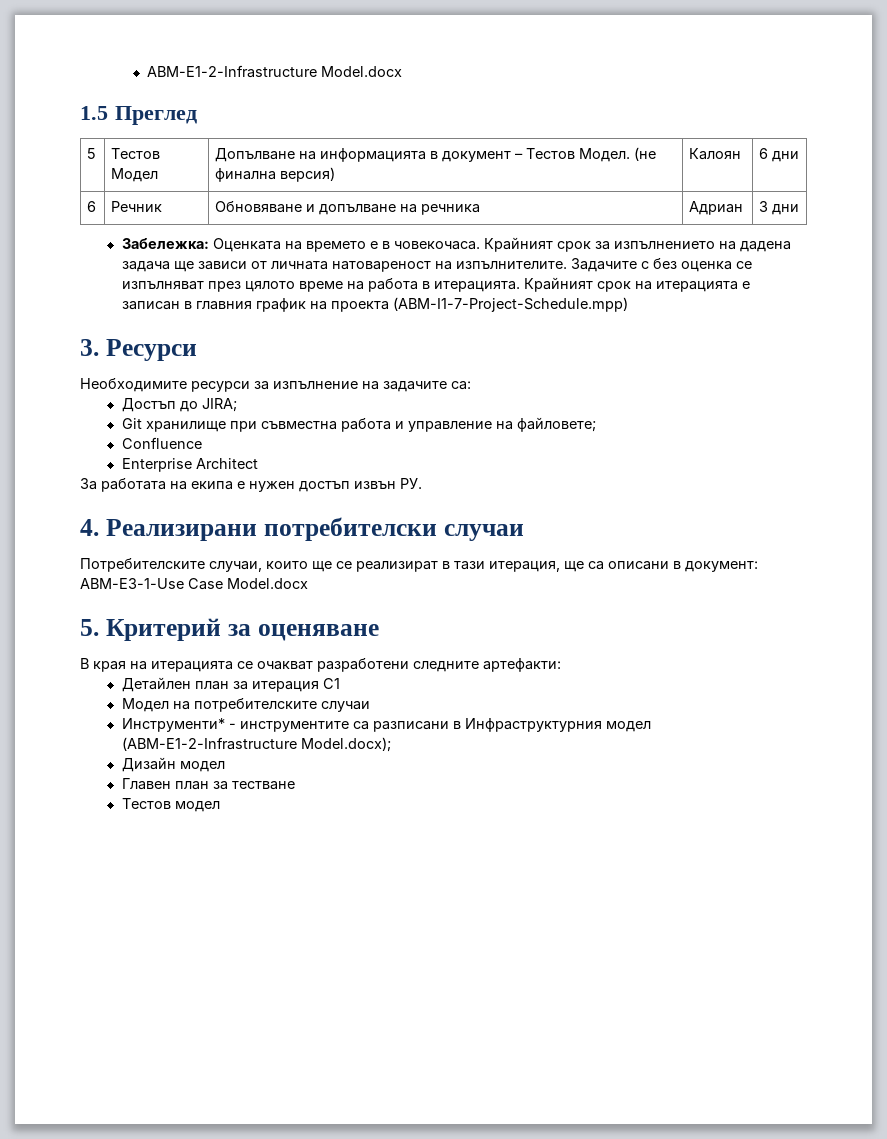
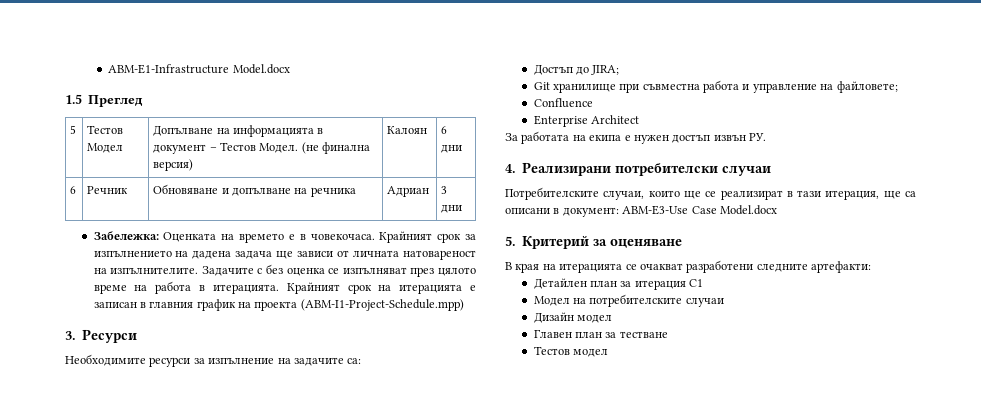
- ABM-E1-2-Infrastructure Model.docx
+ ABM-E1-Infrastructure Model.docx
- Крайният срок на итерацията е записан в главния график на проекта (ABM-I1-7-Project-Schedule.mpp)
+ Крайният срок на итерацията е записан в главния график на проекта (ABM-I1-Project-Schedule.mpp)
- Потребителските случаи, които ще се реализират в тази итерация, ще са описани в документ: ABM-Е3-1-Use Case Model.docx
+ Потребителските случаи, които ще се реализират в тази итерация, ще са описани в документ: ABM-Е3-Use Case Model.docx
- Инструменти* - инструментите са разписани в Инфраструктурния модел (ABM-E1-2-Infrastructure Model.docx);

